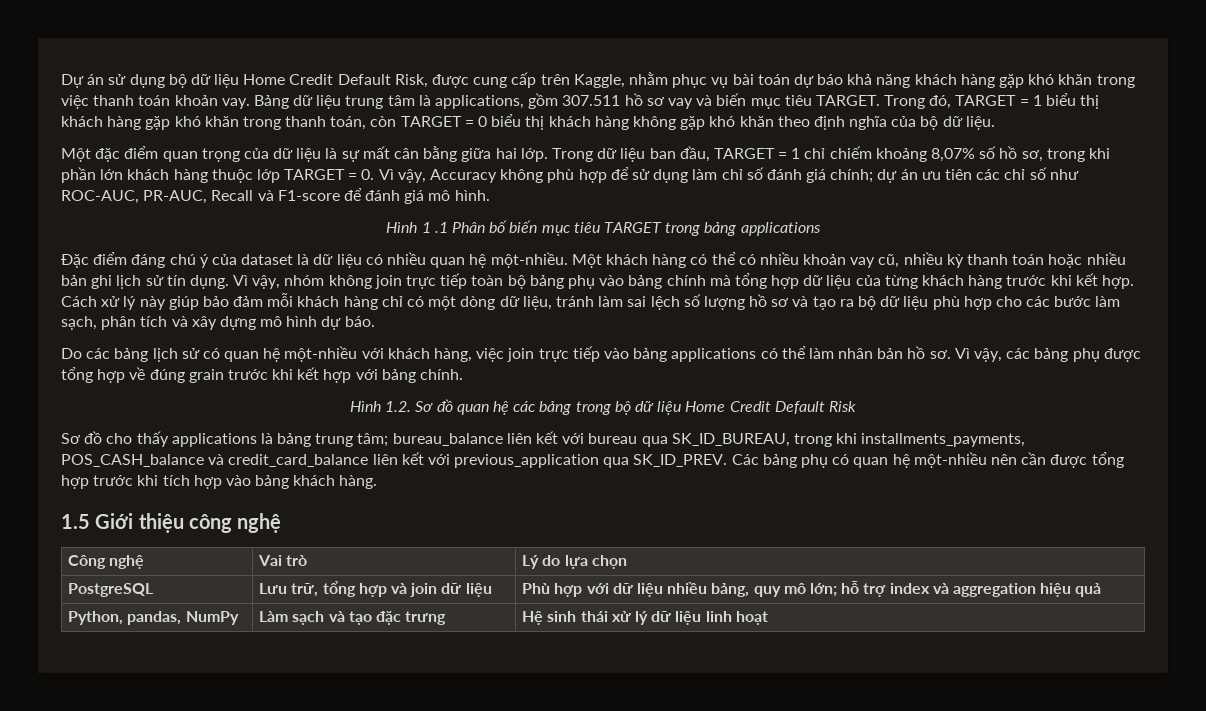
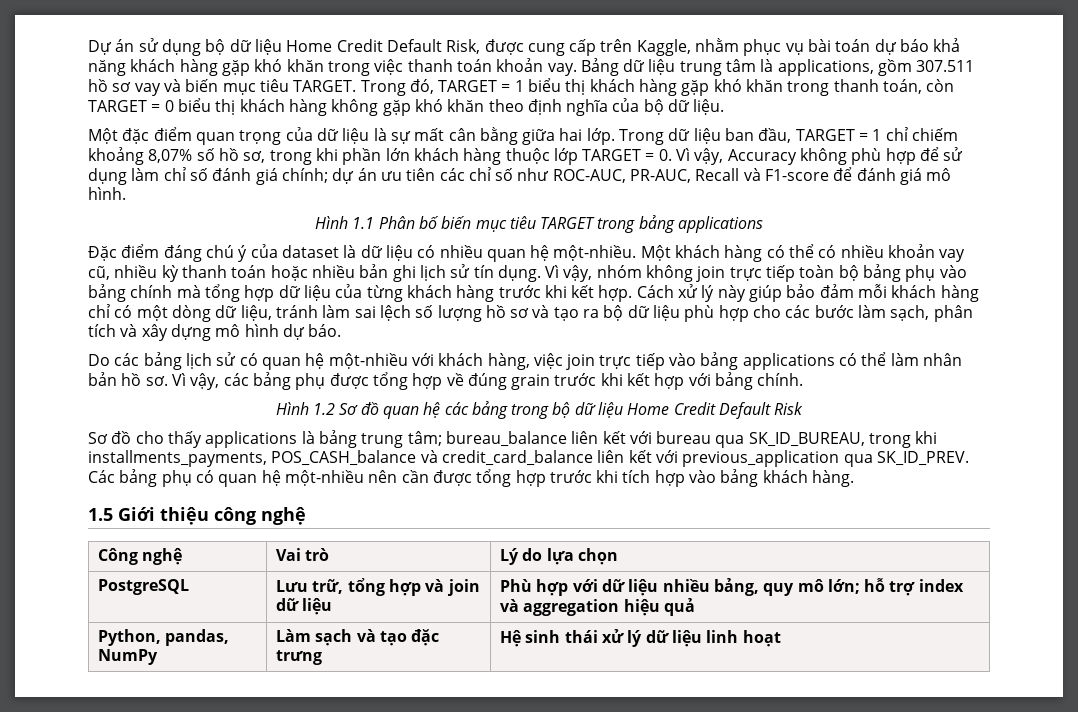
- Hình 1 .1 Phân bố biến mục tiêu TARGET trong bảng applications
+ Hình 1.1 Phân bố biến mục tiêu TARGET trong bảng applications
- Hình 1.2. Sơ đồ quan hệ các bảng trong bộ dữ liệu Home Credit Default Risk
+ Hình 1.2 Sơ đồ quan hệ các bảng trong bộ dữ liệu Home Credit Default Risk

